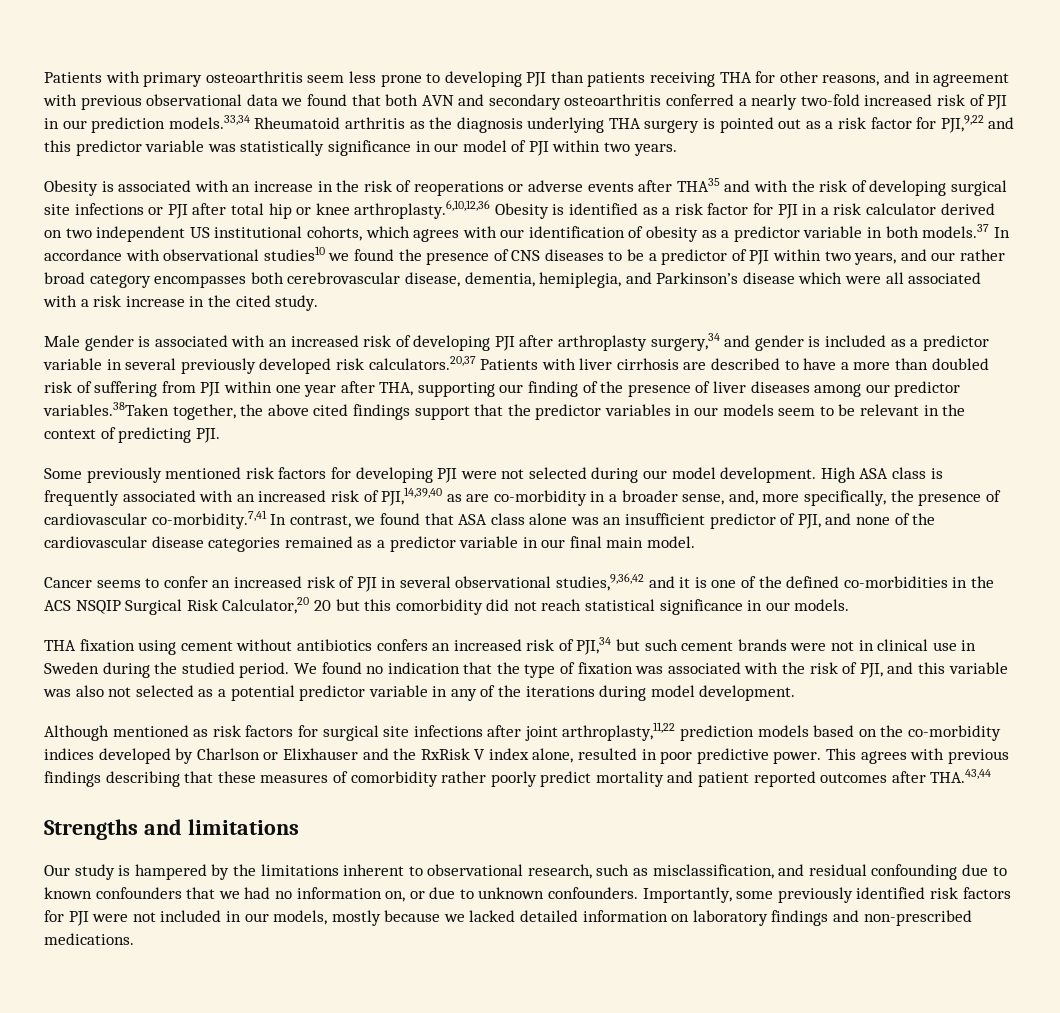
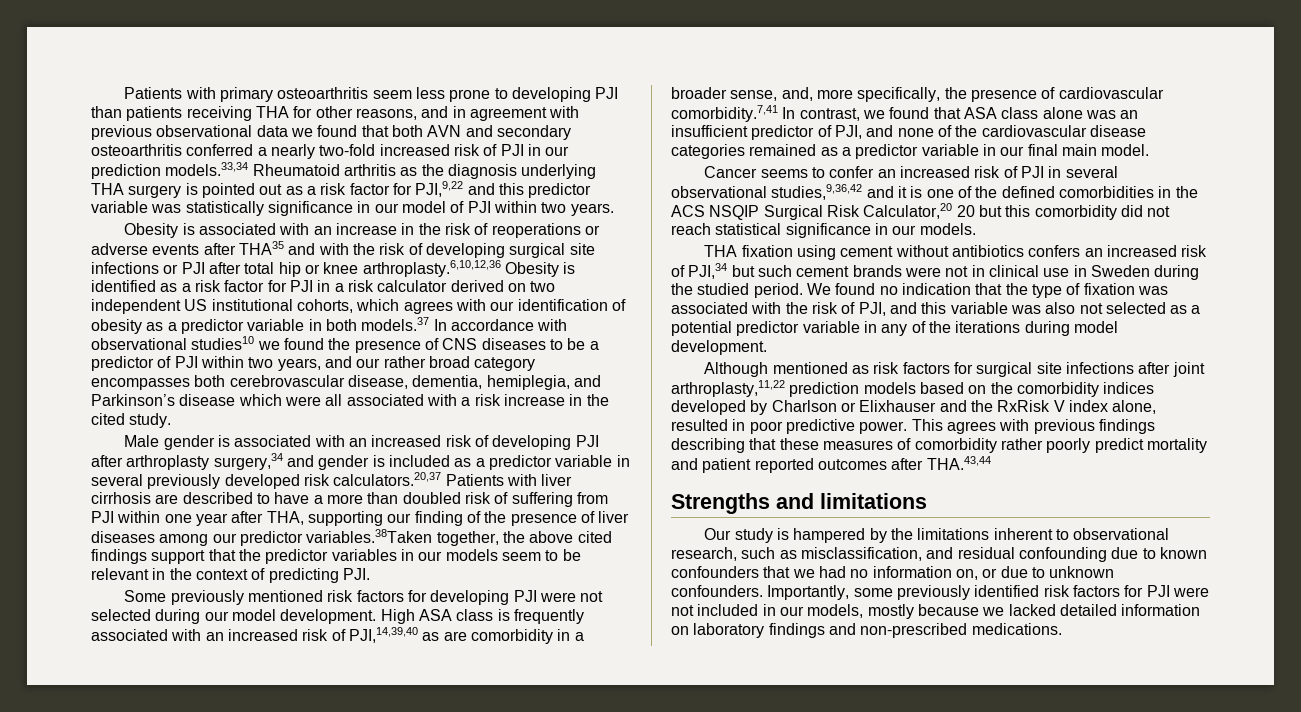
- High ASA class is frequently associated with an increased risk of PJI,14,39,40 as are co-morbidity in a broader sense, and, more specifically, the presence of cardiovascular co-morbidity.7,41 In contrast, we found that ASA class alone was an insufficient predictor of PJI, and none of the cardiovascular disease categories remained as a predictor variable in our final main model.
+ High ASA class is frequently associated with an increased risk of PJI,14,39,40 as are comorbidity in a broader sense, and, more specifically, the presence of cardiovascular comorbidity.7,41 In contrast, we found that ASA class alone was an insufficient predictor of PJI, and none of the cardiovascular disease categories remained as a predictor variable in our final main model.
- Cancer seems to confer an increased risk of PJI in several observational studies,9,36,42 and it is one of the defined co-morbidities in the ACS NSQIP Surgical Risk Calculator,20 20 but this comorbidity did not reach statistical significance in our models.
+ Cancer seems to confer an increased risk of PJI in several observational studies,9,36,42 and it is one of the defined comorbidities in the ACS NSQIP Surgical Risk Calculator,20 20 but this comorbidity did not reach statistical significance in our models.
- Although mentioned as risk factors for surgical site infections after joint arthroplasty,11,22 prediction models based on the co-morbidity indices developed by Charlson or Elixhauser and the RxRisk V index alone, resulted in poor predictive power.
+ Although mentioned as risk factors for surgical site infections after joint arthroplasty,11,22 prediction models based on the comorbidity indices developed by Charlson or Elixhauser and the RxRisk V index alone, resulted in poor predictive power.

